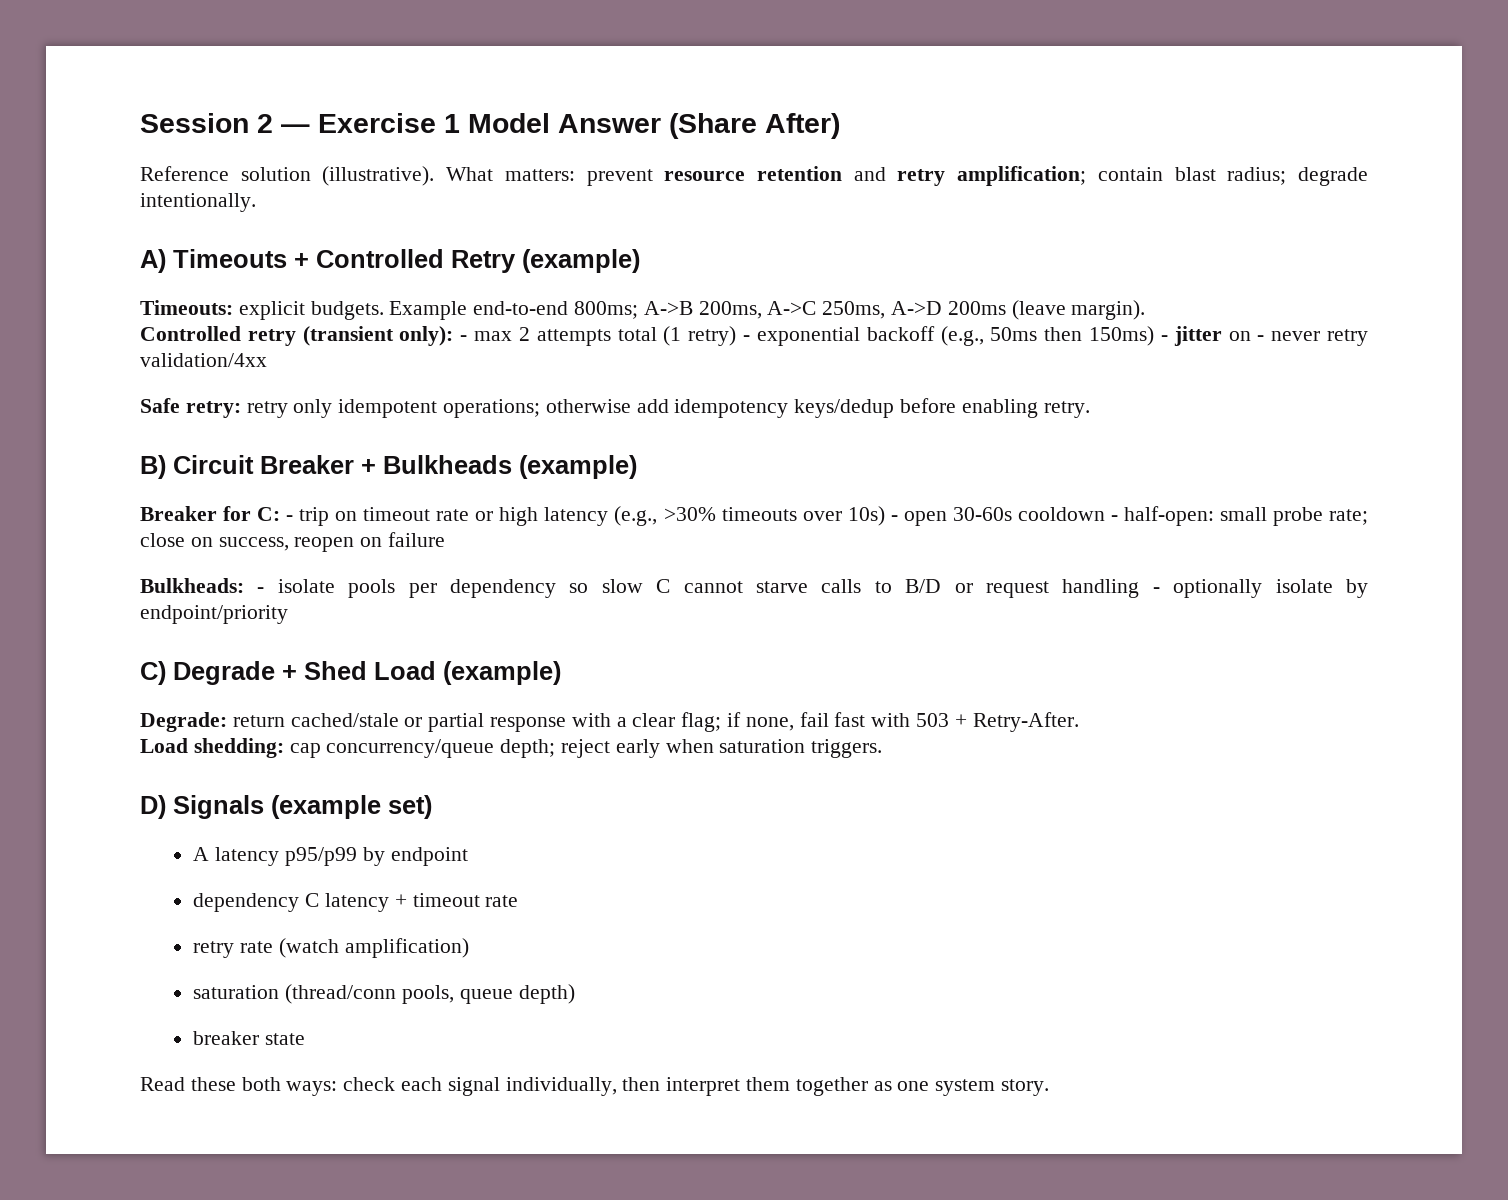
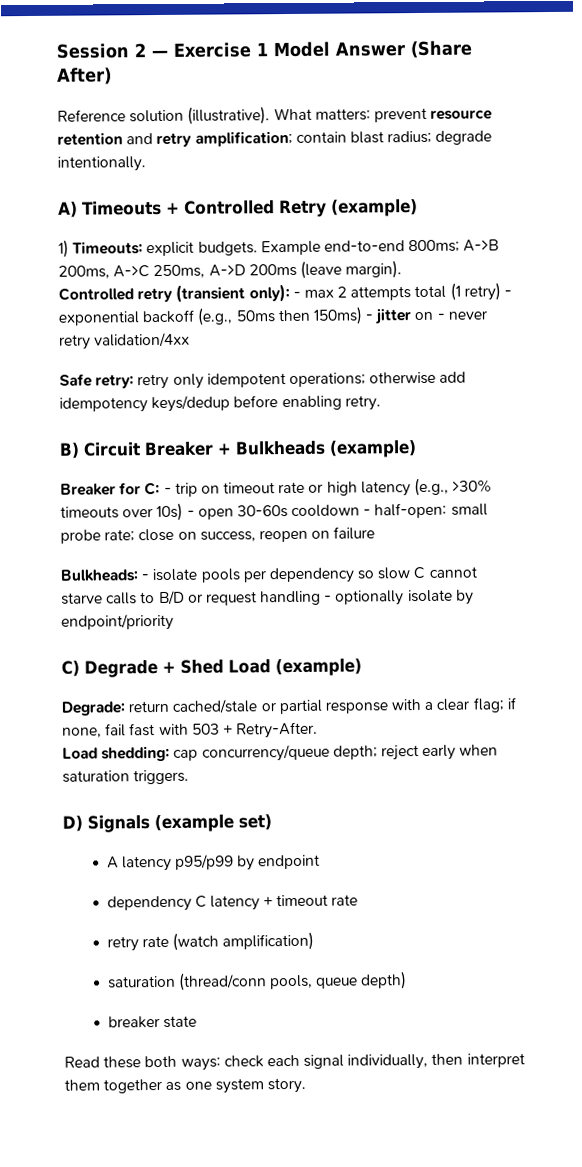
- Timeouts: explicit budgets.
+ 1) Timeouts: explicit budgets.

